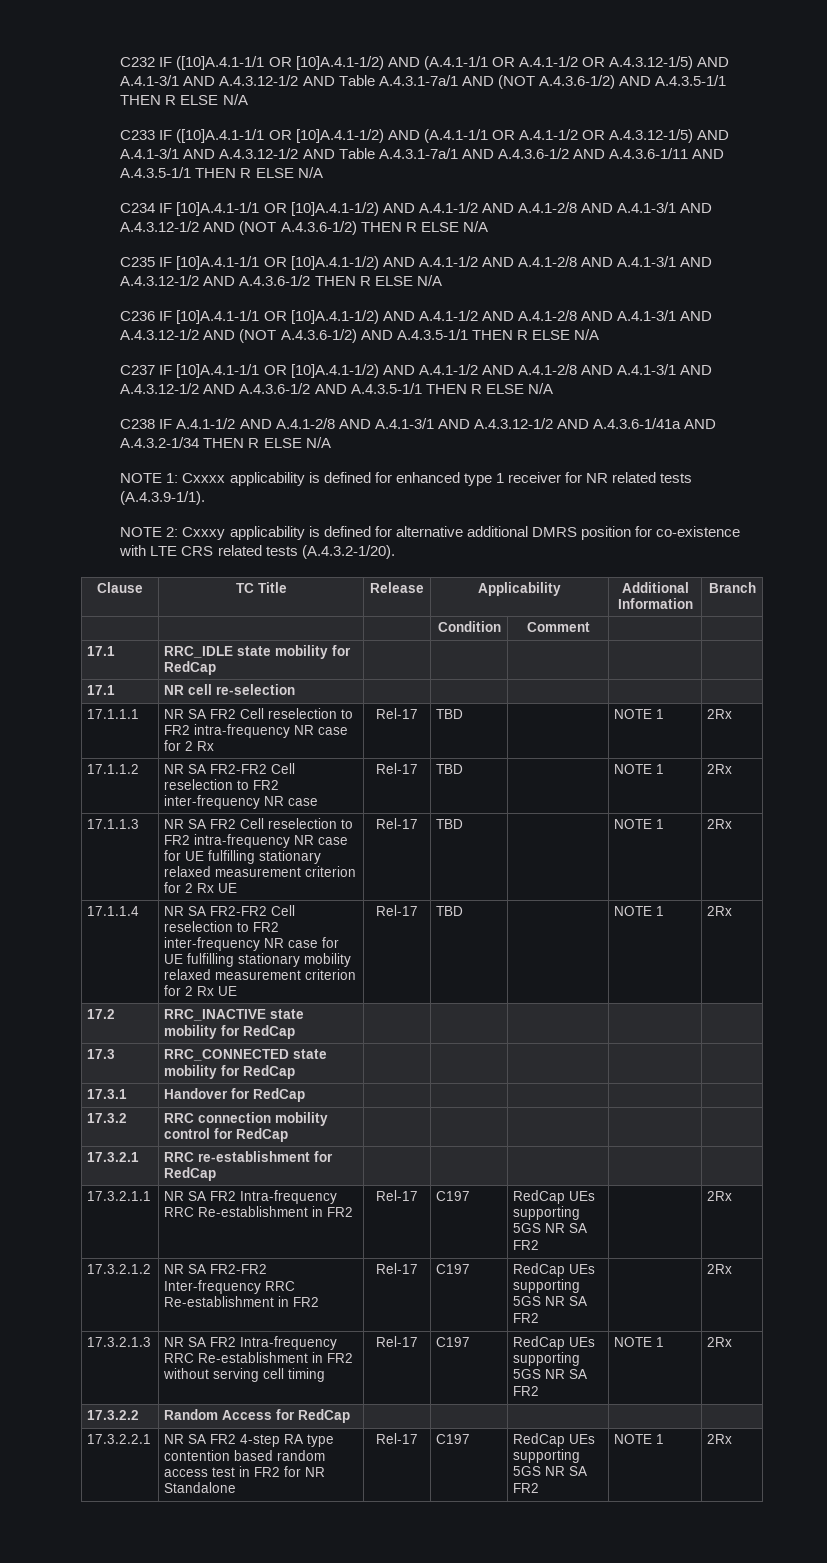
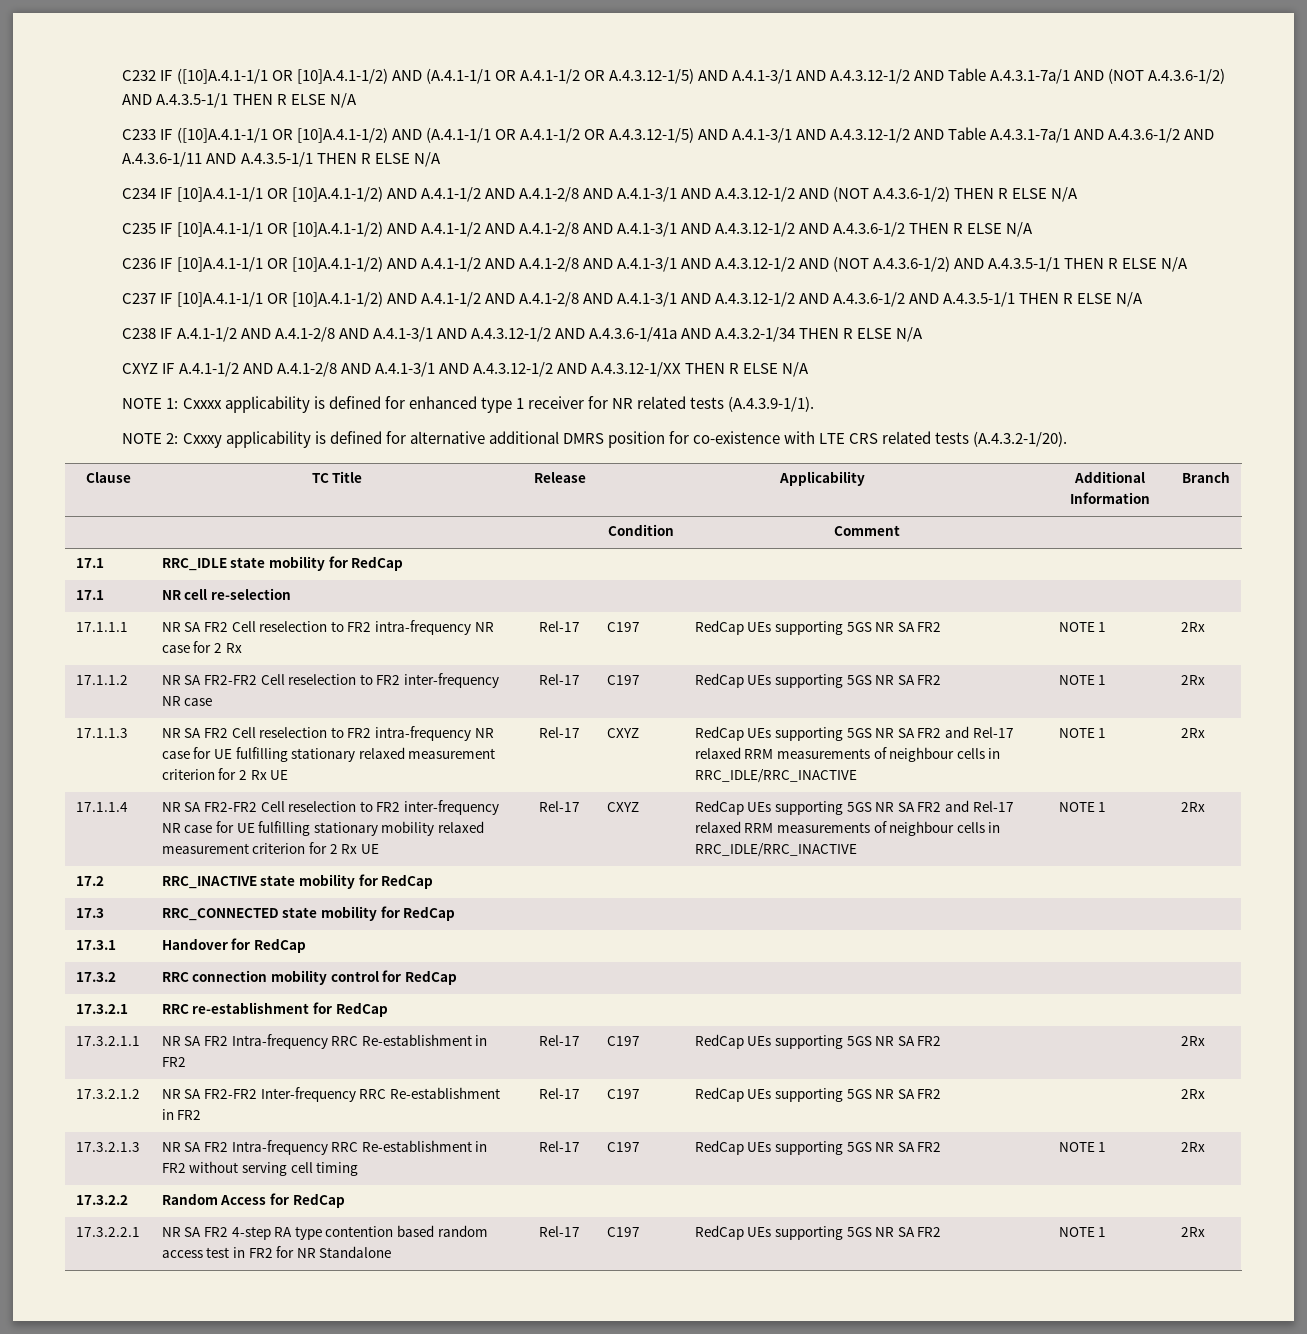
+ CXYZ IF A.4.1-1/2 AND A.4.1-2/8 AND A.4.1-3/1 AND A.4.3.12-1/2 AND A.4.3.12-1/XX THEN R ELSE N/A
- 17.1.1.1 | NR SA FR2 Cell reselection to FR2 intra-frequency NR case for 2 Rx | Rel-17 | TBD | | NOTE 1 | 2Rx
+ 17.1.1.1 | NR SA FR2 Cell reselection to FR2 intra-frequency NR case for 2 Rx | Rel-17 | C197 | RedCap UEs supporting 5GS NR SA FR2 | NOTE 1 | 2Rx
- 17.1.1.2 | NR SA FR2-FR2 Cell reselection to FR2 inter-frequency NR case | Rel-17 | TBD | | NOTE 1 | 2Rx
+ 17.1.1.2 | NR SA FR2-FR2 Cell reselection to FR2 inter-frequency NR case | Rel-17 | C197 | RedCap UEs supporting 5GS NR SA FR2 | NOTE 1 | 2Rx
- NR SA FR2 Cell reselection to FR2 intra-frequency NR case for UE fulfilling stationary relaxed measurement criterion for 2 Rx UE | Rel-17 | TBD
+ NR SA FR2 Cell reselection to FR2 intra-frequency NR case for UE fulfilling stationary relaxed measurement criterion for 2 Rx UE | Rel-17 | CXYZ | RedCap UEs supporting 5GS NR SA FR2 and Rel-17 relaxed RRM measurements of neighbour cells in RRC_IDLE/RRC_INACTIVE
- NR SA FR2-FR2 Cell reselection to FR2 inter-frequency NR case for UE fulfilling stationary mobility relaxed measurement criterion for 2 Rx UE | Rel-17 | TBD
+ NR SA FR2-FR2 Cell reselection to FR2 inter-frequency NR case for UE fulfilling stationary mobility relaxed measurement criterion for 2 Rx UE | Rel-17 | CXYZ | RedCap UEs supporting 5GS NR SA FR2 and Rel-17 relaxed RRM measurements of neighbour cells in RRC_IDLE/RRC_INACTIVE

